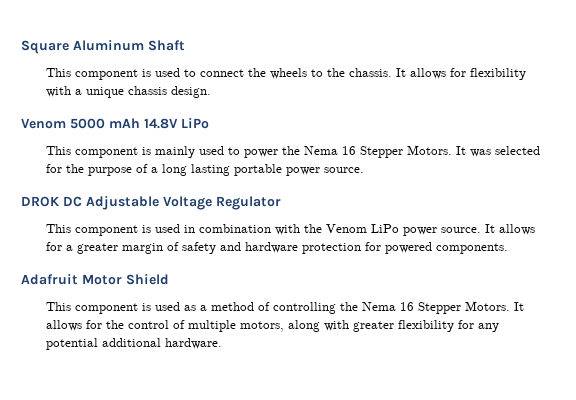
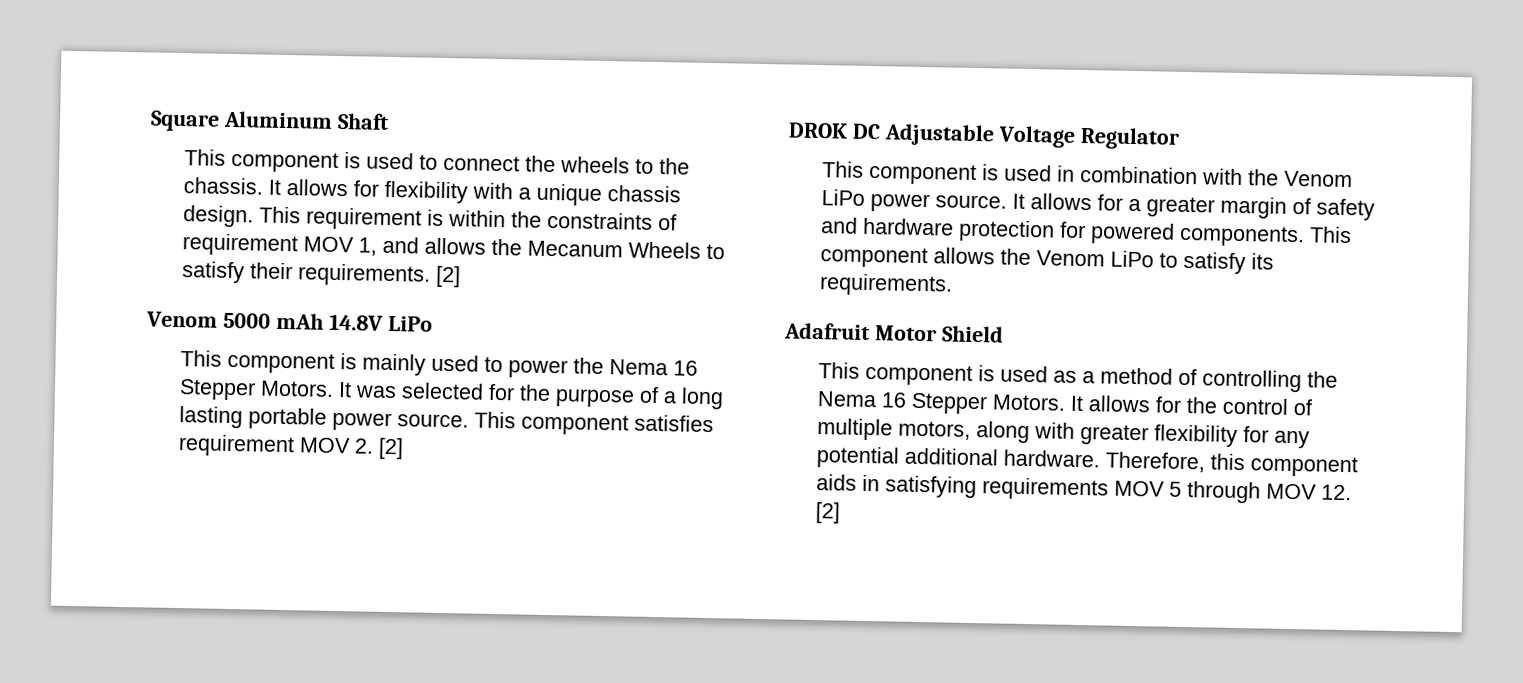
+ This requirement is within the constraints of requirement MOV 1, and allows the Mecanum Wheels to satisfy their requirements. [2]
+ This component satisfies requirement MOV 2. [2]
+ This component allows the Venom LiPo to satisfy its requirements.
+ Therefore, this component aids in satisfying requirements MOV 5 through MOV 12. [2]

